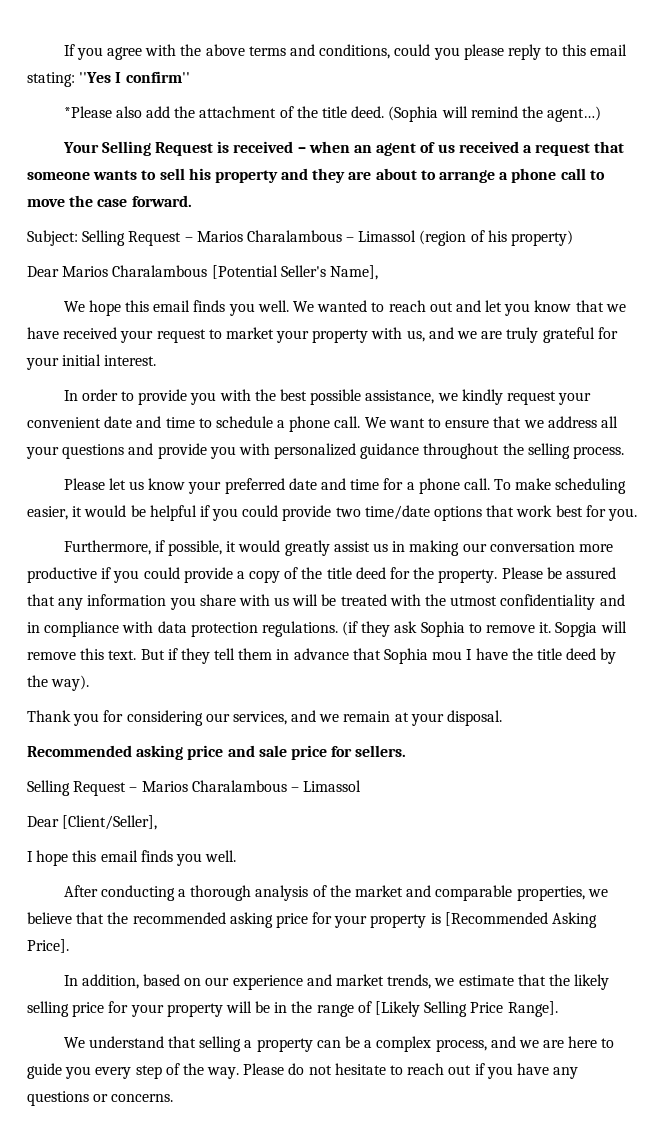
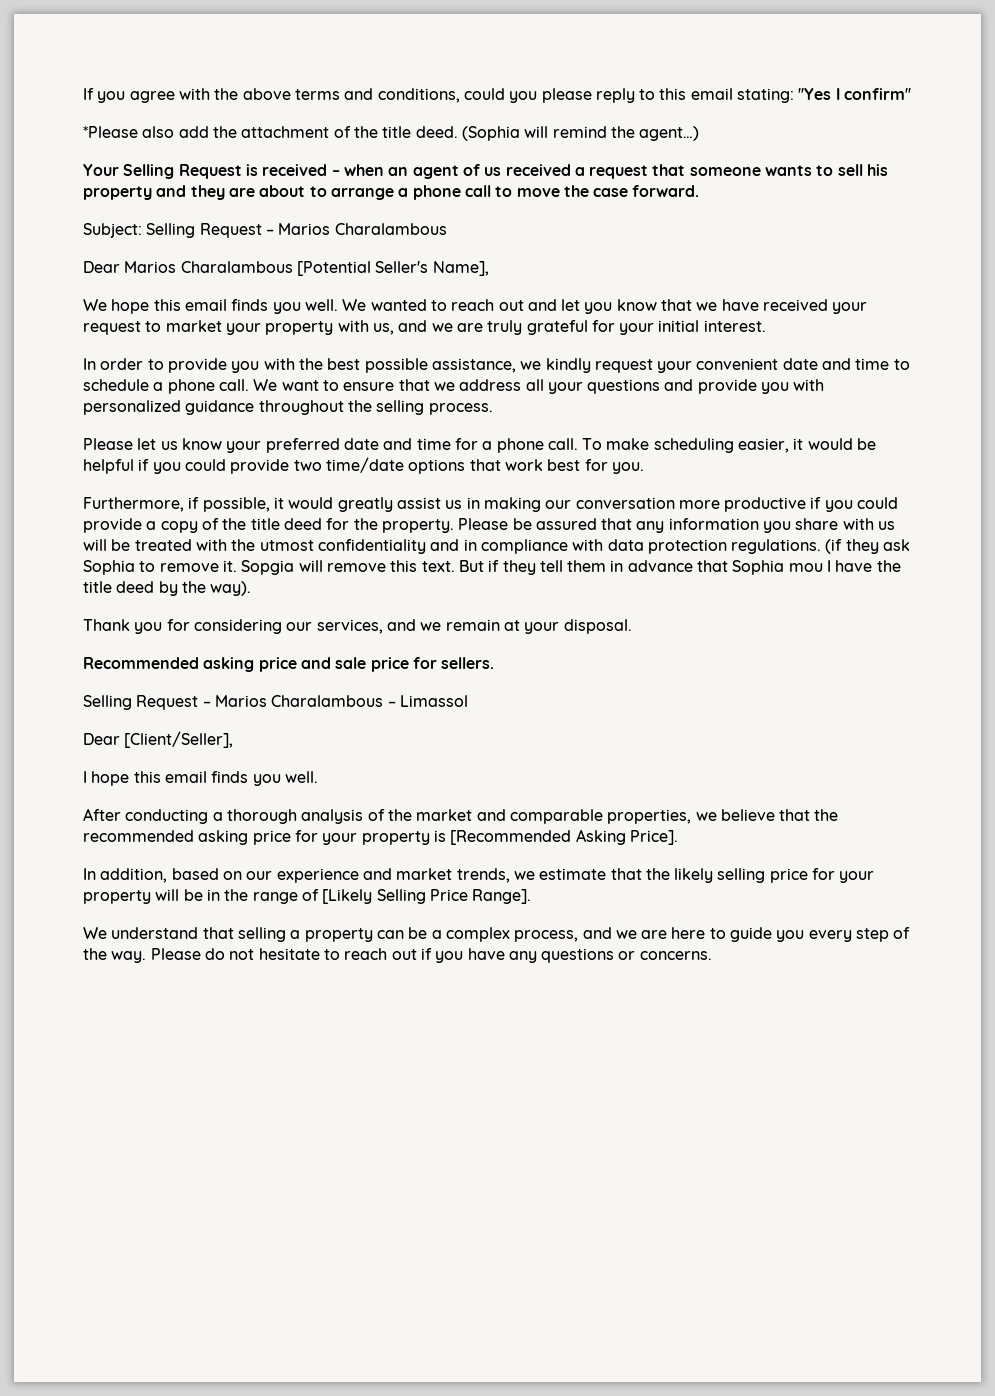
- Subject: Selling Request – Marios Charalambous – Limassol (region of his property)
+ Subject: Selling Request – Marios Charalambous

